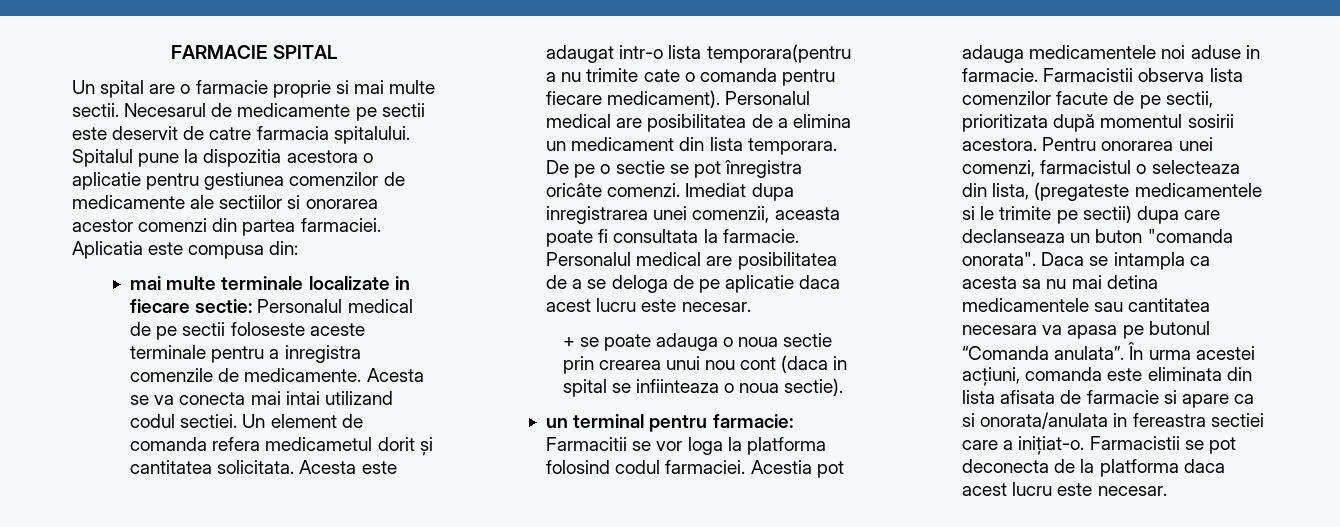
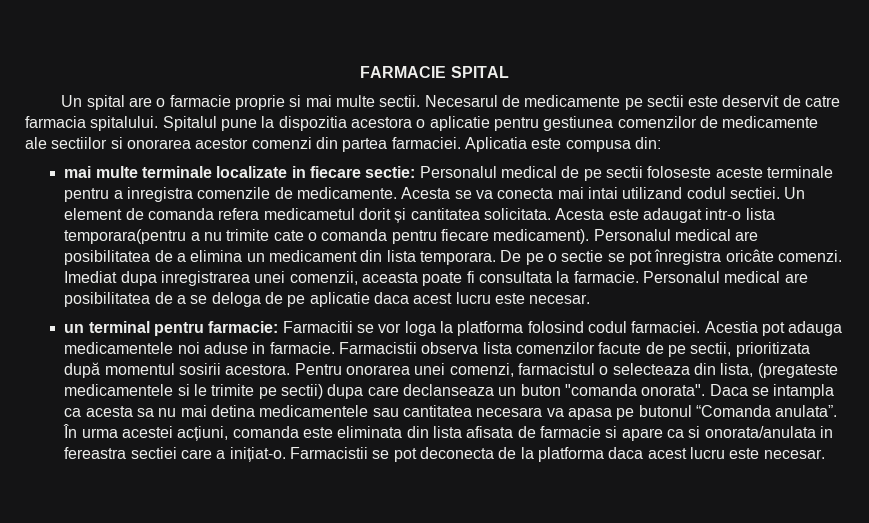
- + se poate adauga o noua sectie prin crearea unui nou cont (daca in spital se infiinteaza o noua sectie).

